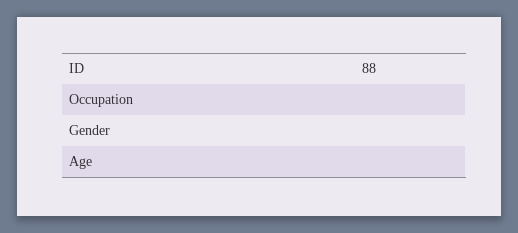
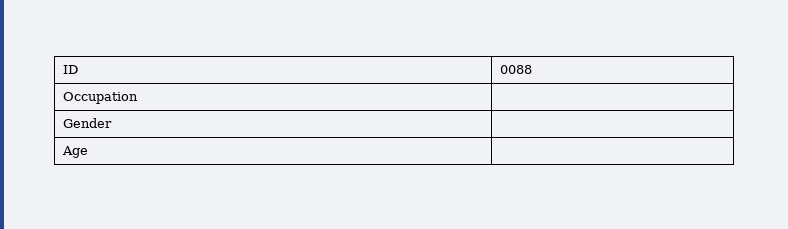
- ID | 88
+ ID | 0088

